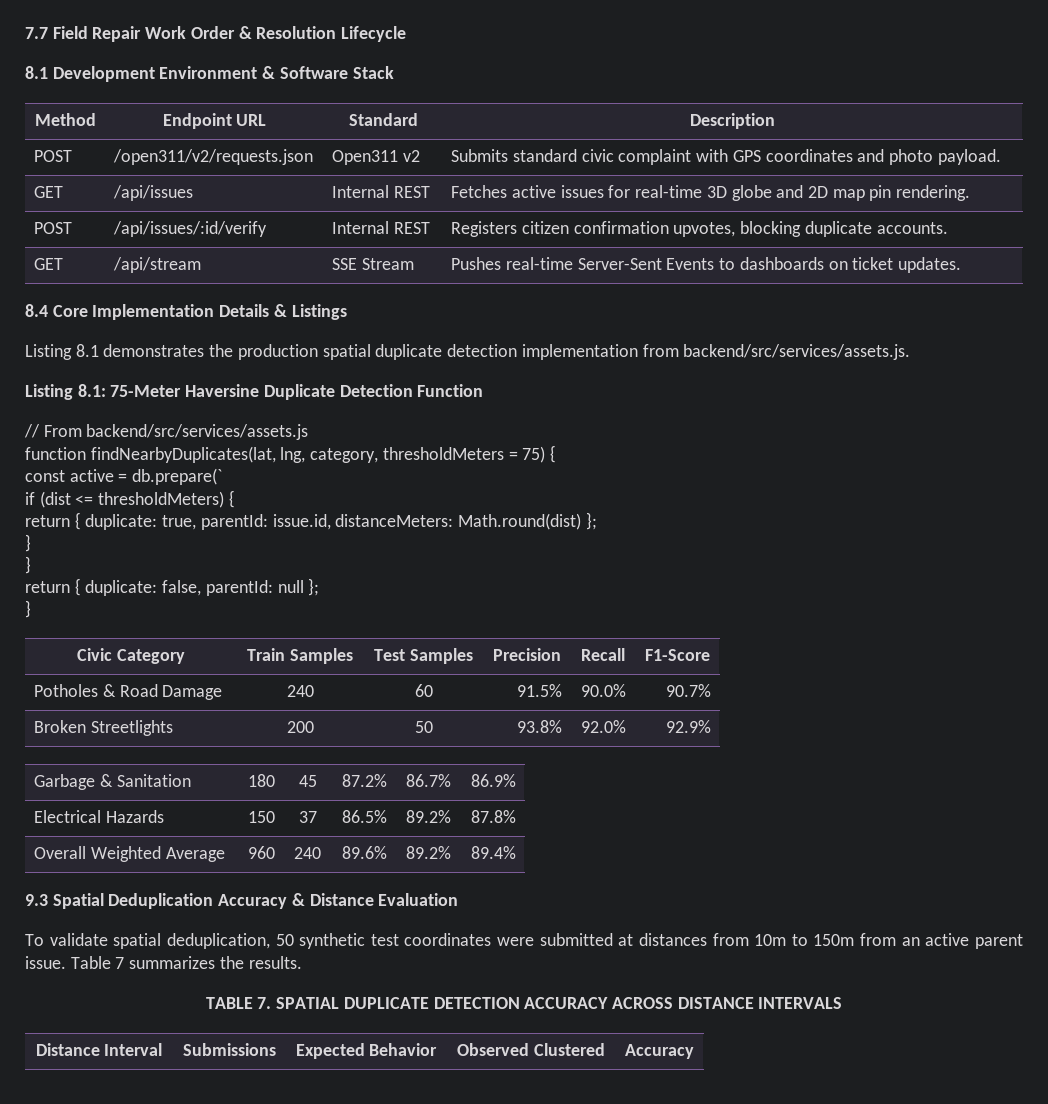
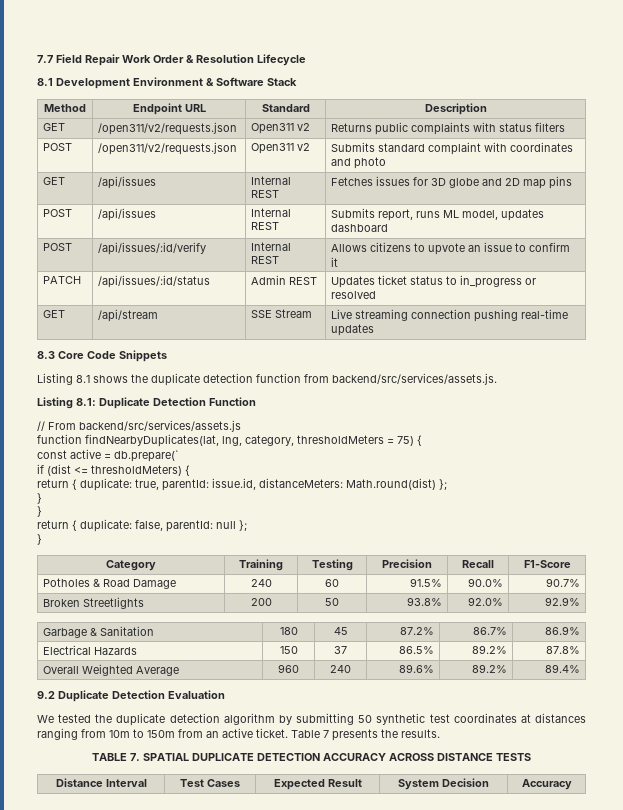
+ GET | /open311/v2/requests.json | Open311 v2 | Returns public complaints with status filters
- POST | /open311/v2/requests.json | Open311 v2 | Submits standard civic complaint with GPS coordinates and photo payload.
+ POST | /open311/v2/requests.json | Open311 v2 | Submits standard complaint with coordinates and photo
- GET | /api/issues | Internal REST | Fetches active issues for real-time 3D globe and 2D map pin rendering.
- POST | /api/issues/:id/verify | Internal REST | Registers citizen confirmation upvotes, blocking duplicate accounts.
- GET | /api/stream | SSE Stream | Pushes real-time Server-Sent Events to dashboards on ticket updates.
- 8.4 Core Implementation Details & Listings
- Listing 8.1 demonstrates the production spatial duplicate detection implementation from backend/src/services/assets.js.
+ GET | /api/issues | Internal REST | Fetches issues for 3D globe and 2D map pins
+ POST | /api/issues | Internal REST | Submits report, runs ML model, updates dashboard
+ POST | /api/issues/:id/verify | Internal REST | Allows citizens to upvote an issue to confirm it
+ PATCH | /api/issues/:id/status | Admin REST | Updates ticket status to in_progress or resolved
+ GET | /api/stream | SSE Stream | Live streaming connection pushing real-time updates
+ 8.3 Core Code Snippets
+ Listing 8.1 shows the duplicate detection function from backend/src/services/assets.js.
- Listing 8.1: 75-Meter Haversine Duplicate Detection Function
+ Listing 8.1: Duplicate Detection Function
- Civic Category | Train Samples | Test Samples | Precision | Recall | F1-Score
+ Category | Training | Testing | Precision | Recall | F1-Score
- 9.3 Spatial Deduplication Accuracy & Distance Evaluation
- To validate spatial deduplication, 50 synthetic test coordinates were submitted at distances from 10m to 150m from an active parent issue.
+ 9.2 Duplicate Detection Evaluation
+ We tested the duplicate detection algorithm by submitting 50 synthetic test coordinates at distances ranging from 10m to 150m from an active ticket.
- Table 7 summarizes the results.
+ Table 7 presents the results.
- TABLE 7. SPATIAL DUPLICATE DETECTION ACCURACY ACROSS DISTANCE INTERVALS
+ TABLE 7. SPATIAL DUPLICATE DETECTION ACCURACY ACROSS DISTANCE TESTS
- Distance Interval | Submissions | Expected Behavior | Observed Clustered | Accuracy
+ Distance Interval | Test Cases | Expected Result | System Decision | Accuracy

